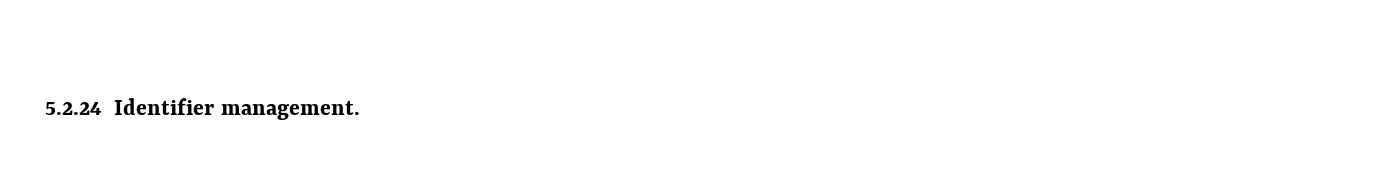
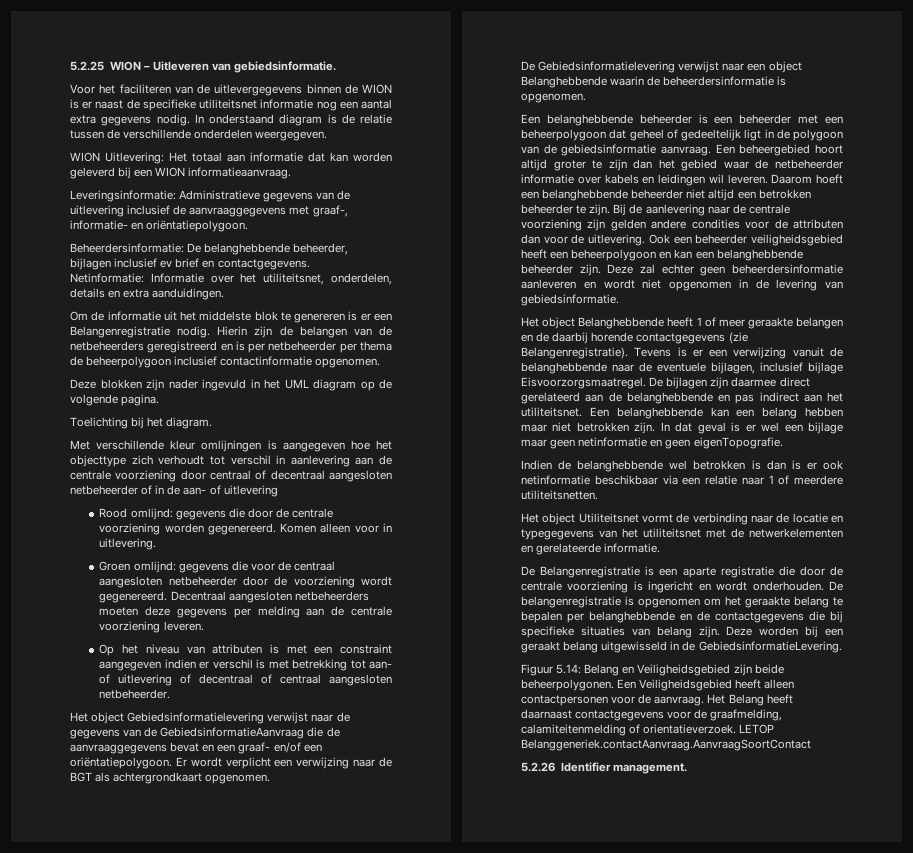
- 5.2.24 Identifier management.
+ 5.2.25 WION – Uitleveren van gebiedsinformatie.
+ Voor het faciliteren van de uitlevergegevens binnen de WION is er naast de specifieke utiliteitsnet informatie nog een aantal extra gegevens nodig. In onderstaand diagram is de relatie tussen de verschillende onderdelen weergegeven.
+ WION Uitlevering: Het totaal aan informatie dat kan worden geleverd bij een WION informatieaanvraag.
+ Leveringsinformatie: Administratieve gegevens van de uitlevering inclusief de aanvraaggegevens met graaf-, informatie- en oriëntatiepolygoon.
+ Beheerdersinformatie: De belanghebbende beheerder, bijlagen inclusief ev brief en contactgegevens.
+ Netinformatie: Informatie over het utiliteitsnet, onderdelen, details en extra aanduidingen.
+ Om de informatie uit het middelste blok te genereren is er een Belangenregistratie nodig. Hierin zijn de belangen van de netbeheerders geregistreerd en is per netbeheerder per thema de beheerpolygoon inclusief contactinformatie opgenomen.
+ Deze blokken zijn nader ingevuld in het UML diagram op de volgende pagina.
+ Toelichting bij het diagram.
+ Met verschillende kleur omlijningen is aangegeven hoe het objecttype zich verhoudt tot verschil in aanlevering aan de centrale voorziening door centraal of decentraal aangesloten netbeheerder of in de aan- of uitlevering
+ Rood omlijnd: gegevens die door de centrale voorziening worden gegenereerd. Komen alleen voor in uitlevering.
+ Groen omlijnd: gegevens die voor de centraal aangesloten netbeheerder door de voorziening wordt gegenereerd. Decentraal aangesloten netbeheerders moeten deze gegevens per melding aan de centrale voorziening leveren.
+ Op het niveau van attributen is met een constraint aangegeven indien er verschil is met betrekking tot aan- of uitlevering of decentraal of centraal aangesloten netbeheerder.
+ Het object Gebiedsinformatielevering verwijst naar de gegevens van de GebiedsinformatieAanvraag die de aanvraaggegevens bevat en een graaf- en/of een oriëntatiepolygoon. Er wordt verplicht een verwijzing naar de BGT als achtergrondkaart opgenomen.
+ De Gebiedsinformatielevering verwijst naar een object Belanghebbende waarin de beheerdersinformatie is opgenomen.
+ Een belanghebbende beheerder is een beheerder met een beheerpolygoon dat geheel of gedeeltelijk ligt in de polygoon van de gebiedsinformatie aanvraag. Een beheergebied hoort altijd groter te zijn dan het gebied waar de netbeheerder informatie over kabels en leidingen wil leveren. Daarom hoeft een belanghebbende beheerder niet altijd een betrokken beheerder te zijn. Bij de aanlevering naar de centrale voorziening zijn gelden andere condities voor de attributen dan voor de uitlevering. Ook een beheerder veiligheidsgebied heeft een beheerpolygoon en kan een belanghebbende beheerder zijn. Deze zal echter geen beheerdersinformatie aanleveren en wordt niet opgenomen in de levering van gebiedsinformatie.
+ Het object Belanghebbende heeft 1 of meer geraakte belangen en de daarbij horende contactgegevens (zie Belangenregistratie). Tevens is er een verwijzing vanuit de belanghebbende naar de eventuele bijlagen, inclusief bijlage Eisvoorzorgsmaatregel. De bijlagen zijn daarmee direct gerelateerd aan de belanghebbende en pas indirect aan het utiliteitsnet. Een belanghebbende kan een belang hebben maar niet betrokken zijn. In dat geval is er wel een bijlage maar geen netinformatie en geen eigenTopografie.
+ Indien de belanghebbende wel betrokken is dan is er ook netinformatie beschikbaar via een relatie naar 1 of meerdere utiliteitsnetten.
+ Het object Utiliteitsnet vormt de verbinding naar de locatie en typegegevens van het utiliteitsnet met de netwerkelementen en gerelateerde informatie.
+ De Belangenregistratie is een aparte registratie die door de centrale voorziening is ingericht en wordt onderhouden. De belangenregistratie is opgenomen om het geraakte belang te bepalen per belanghebbende en de contactgegevens die bij specifieke situaties van belang zijn. Deze worden bij een geraakt belang uitgewisseld in de GebiedsinformatieLevering.
+ Figuur 5.14: Belang en Veiligheidsgebied zijn beide beheerpolygonen. Een Veiligheidsgebied heeft alleen contactpersonen voor de aanvraag. Het Belang heeft daarnaast contactgegevens voor de graafmelding, calamiteitenmelding of orientatieverzoek. LETOP Belanggeneriek.contactAanvraag.AanvraagSoortContact
+ 5.2.26 Identifier management.

